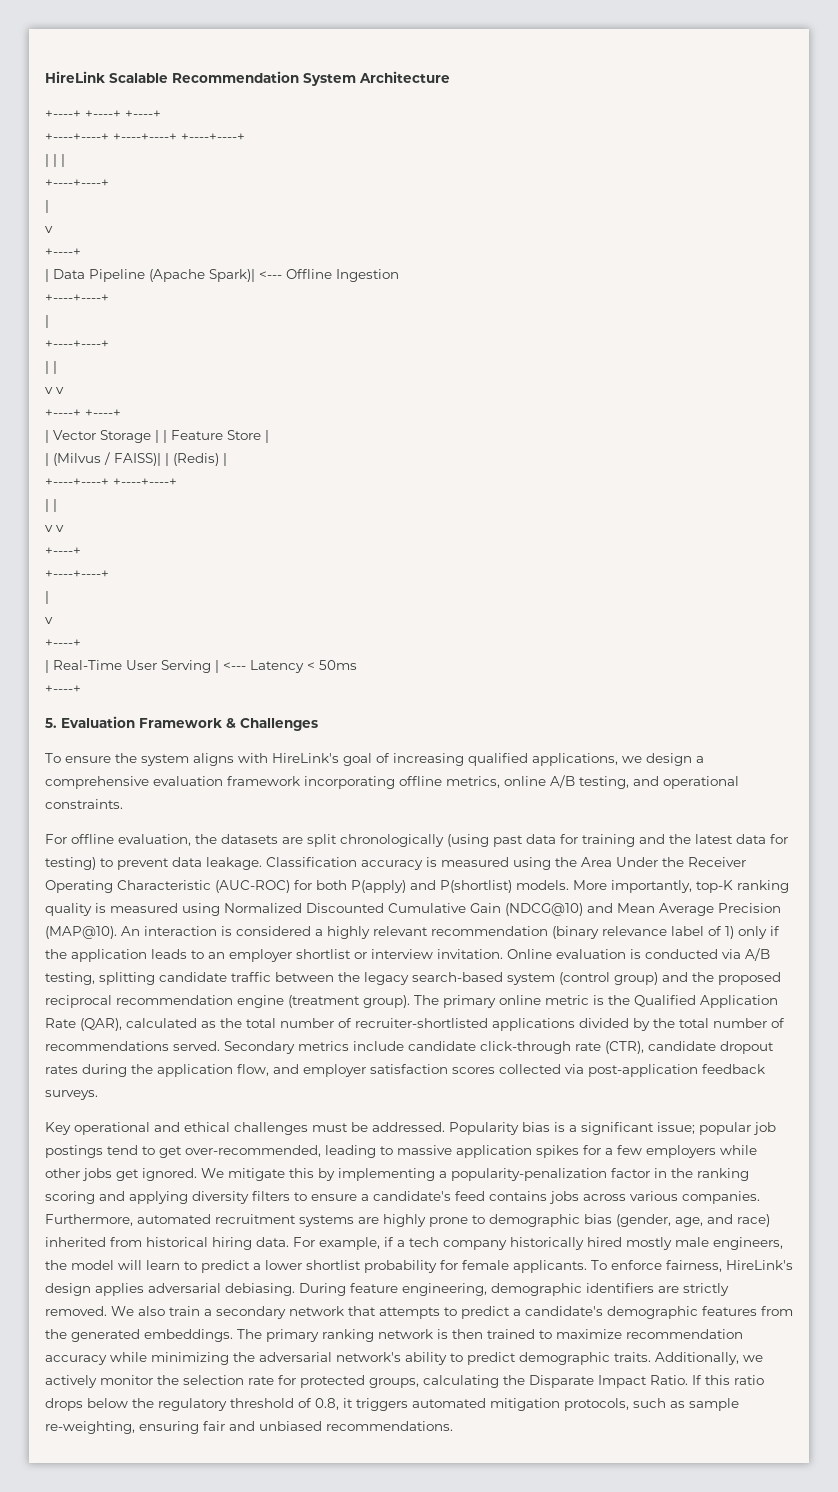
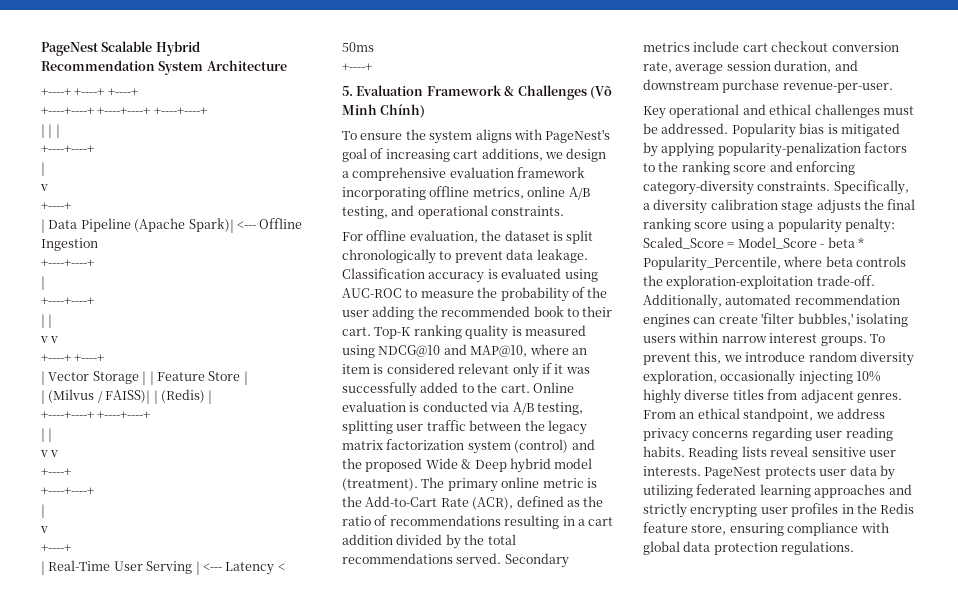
- HireLink Scalable Recommendation System Architecture
+ PageNest Scalable Hybrid Recommendation System Architecture
- 5. Evaluation Framework & Challenges
+ 5. Evaluation Framework & Challenges (Võ Minh Chính)
- To ensure the system aligns with HireLink's goal of increasing qualified applications, we design a comprehensive evaluation framework incorporating offline metrics, online A/B testing, and operational constraints.
+ To ensure the system aligns with PageNest's goal of increasing cart additions, we design a comprehensive evaluation framework incorporating offline metrics, online A/B testing, and operational constraints.
- For offline evaluation, the datasets are split chronologically (using past data for training and the latest data for testing) to prevent data leakage.
+ For offline evaluation, the dataset is split chronologically to prevent data leakage.
- Classification accuracy is measured using the Area Under the Receiver Operating Characteristic (AUC-ROC) for both P(apply) and P(shortlist) models. More importantly, top-K ranking quality is measured using Normalized Discounted Cumulative Gain (NDCG@10) and Mean Average Precision (MAP@10). An interaction is considered a highly relevant recommendation (binary relevance label of 1) only if the application leads to an employer shortlist or interview invitation.
+ Classification accuracy is evaluated using AUC-ROC to measure the probability of the user adding the recommended book to their cart. Top-K ranking quality is measured using NDCG@10 and MAP@10, where an item is considered relevant only if it was successfully added to the cart.
- Online evaluation is conducted via A/B testing, splitting candidate traffic between the legacy search-based system (control group) and the proposed reciprocal recommendation engine (treatment group).
+ Online evaluation is conducted via A/B testing, splitting user traffic between the legacy matrix factorization system (control) and the proposed Wide & Deep hybrid model (treatment).
- The primary online metric is the Qualified Application Rate (QAR), calculated as the total number of recruiter-shortlisted applications divided by the total number of recommendations served.
+ The primary online metric is the Add-to-Cart Rate (ACR), defined as the ratio of recommendations resulting in a cart addition divided by the total recommendations served.
- Secondary metrics include candidate click-through rate (CTR), candidate dropout rates during the application flow, and employer satisfaction scores collected via post-application feedback surveys.
+ Secondary metrics include cart checkout conversion rate, average session duration, and downstream purchase revenue-per-user.
- Popularity bias is a significant issue; popular job postings tend to get over-recommended, leading to massive application spikes for a few employers while other jobs get ignored. We mitigate this by implementing a popularity-penalization factor in the ranking scoring and applying diversity filters to ensure a candidate's feed contains jobs across various companies. Furthermore, automated recruitment systems are highly prone to demographic bias (gender, age, and race) inherited from historical hiring data. For example, if a tech company historically hired mostly male engineers, the model will learn to predict a lower shortlist probability for female applicants. To enforce fairness, HireLink's design applies adversarial debiasing. During feature engineering, demographic identifiers are strictly removed. We also train a secondary network that attempts to predict a candidate's demographic features from the generated embeddings. The primary ranking network is then trained to maximize recommendation accuracy while minimizing the adversarial network's ability to predict demographic traits. Additionally, we actively monitor the selection rate for protected groups, calculating the Disparate Impact Ratio. If this ratio drops below the regulatory threshold of 0.8, it triggers automated mitigation protocols, such as sample re-weighting, ensuring fair and unbiased recommendations.
+ Popularity bias is mitigated by applying popularity-penalization factors to the ranking score and enforcing category-diversity constraints. Specifically, a diversity calibration stage adjusts the final ranking score using a popularity penalty: Scaled_Score = Model_Score - beta * Popularity_Percentile, where beta controls the exploration-exploitation trade-off. Additionally, automated recommendation engines can create 'filter bubbles,' isolating users within narrow interest groups. To prevent this, we introduce random diversity exploration, occasionally injecting 10% highly diverse titles from adjacent genres. From an ethical standpoint, we address privacy concerns regarding user reading habits. Reading lists reveal sensitive user interests. PageNest protects user data by utilizing federated learning approaches and strictly encrypting user profiles in the Redis feature store, ensuring compliance with global data protection regulations.

